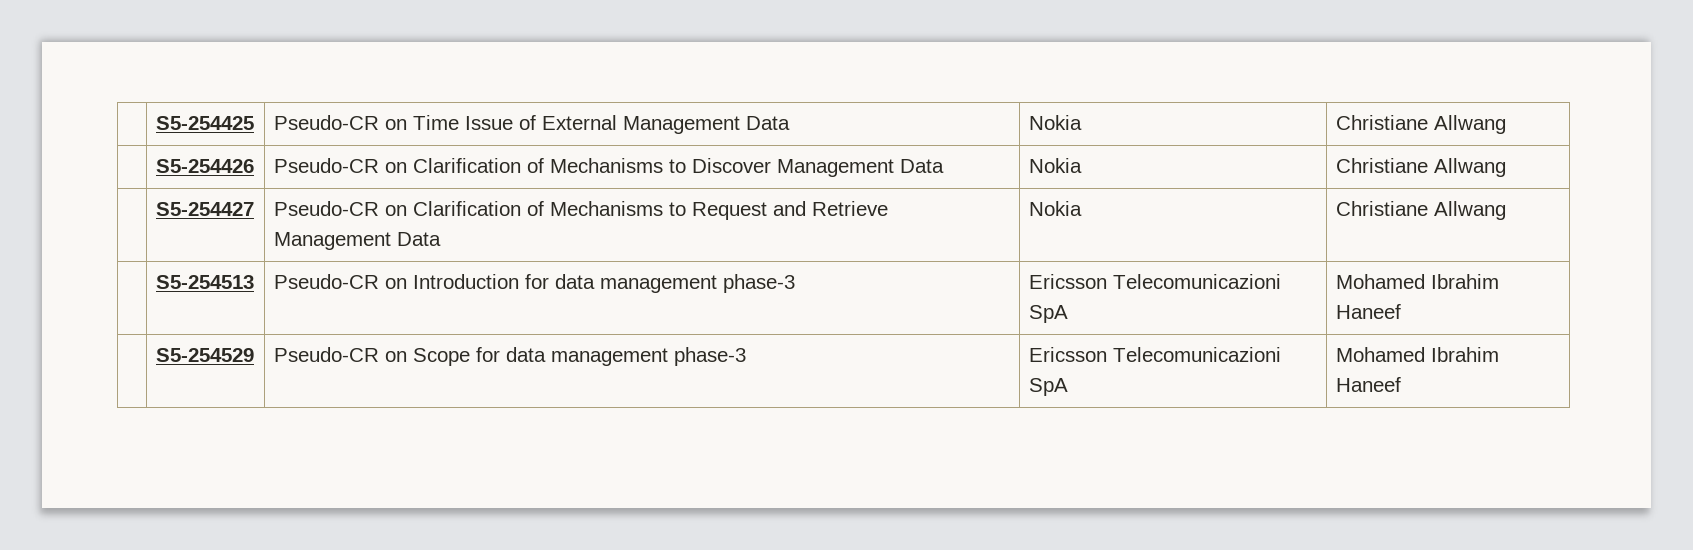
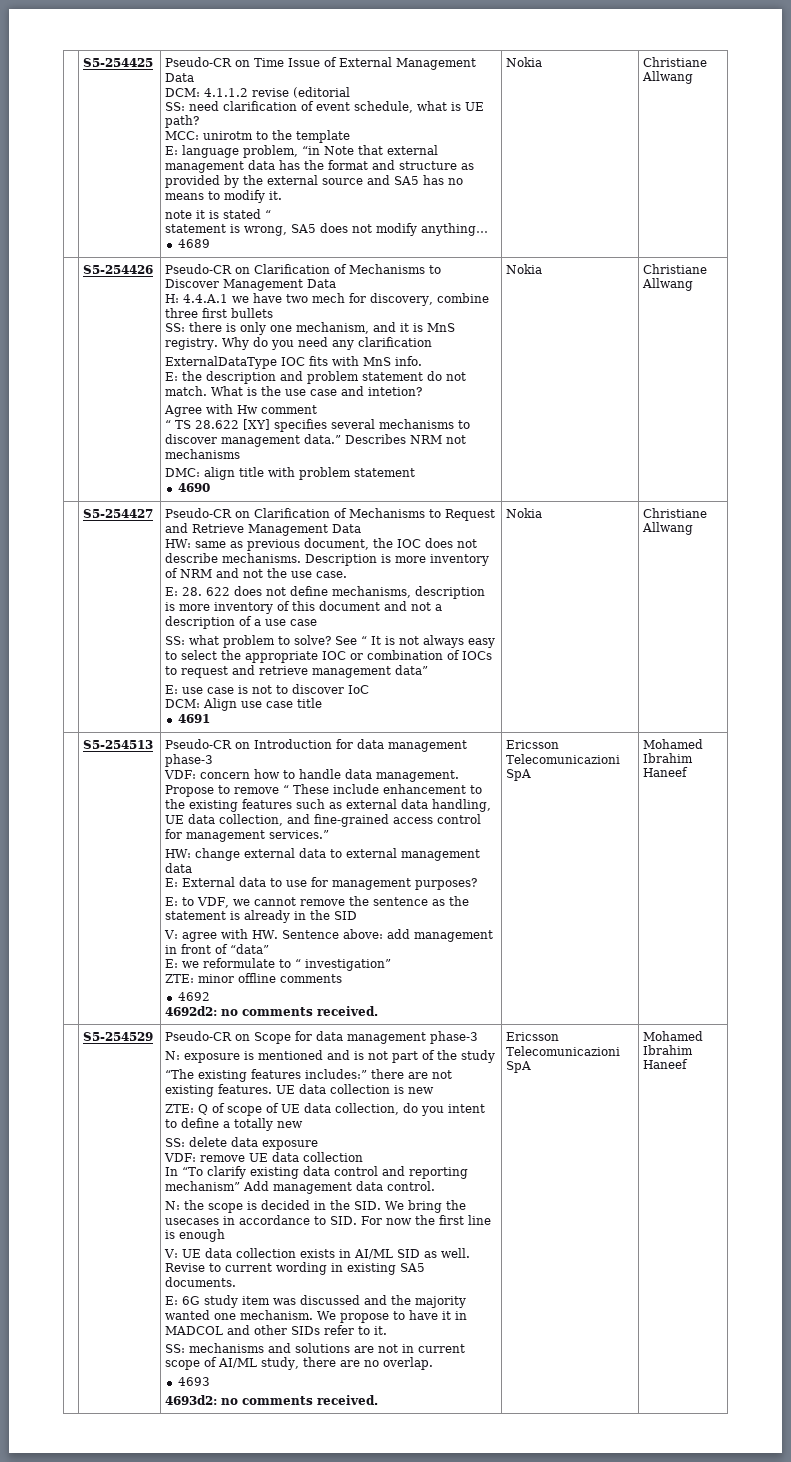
+ DCM: 4.1.1.2 revise (editorial
+ SS: need clarification of event schedule, what is UE path?
+ MCC: unirotm to the template
+ E: language problem, “in Note that external management data has the format and structure as provided by the external source and SA5 has no means to modify it.
+ note it is stated “
+ statement is wrong, SA5 does not modify anything…
+ 4689
+ H: 4.4.A.1 we have two mech for discovery, combine three first bullets
+ SS: there is only one mechanism, and it is MnS registry. Why do you need any clarification
+ ExternalDataType IOC fits with MnS info.
+ E: the description and problem statement do not match. What is the use case and intetion?
+ Agree with Hw comment
+ “ TS 28.622 [XY] specifies several mechanisms to discover management data.” Describes NRM not mechanisms
+ DMC: align title with problem statement
+ 4690
+ HW: same as previous document, the IOC does not describe mechanisms. Description is more inventory of NRM and not the use case.
+ E: 28. 622 does not define mechanisms, description is more inventory of this document and not a description of a use case
+ SS: what problem to solve? See “ It is not always easy to select the appropriate IOC or combination of IOCs to request and retrieve management data”
+ E: use case is not to discover IoC
+ DCM: Align use case title
+ 4691
+ VDF: concern how to handle data management. Propose to remove “ These include enhancement to the existing features such as external data handling, UE data collection, and fine-grained access control for management services.”
+ HW: change external data to external management data
+ E: External data to use for management purposes?
+ E: to VDF, we cannot remove the sentence as the statement is already in the SID
+ V: agree with HW. Sentence above: add management in front of “data”
+ E: we reformulate to “ investigation”
+ ZTE: minor offline comments
+ 4692
+ 4692d2: no comments received.
+ N: exposure is mentioned and is not part of the study
+ “The existing features includes:” there are not existing features. UE data collection is new
+ ZTE: Q of scope of UE data collection, do you intent to define a totally new
+ SS: delete data exposure
+ VDF: remove UE data collection
+ In “To clarify existing data control and reporting mechanism” Add management data control.
+ N: the scope is decided in the SID. We bring the usecases in accordance to SID. For now the first line is enough
+ V: UE data collection exists in AI/ML SID as well. Revise to current wording in existing SA5 documents.
+ E: 6G study item was discussed and the majority wanted one mechanism. We propose to have it in MADCOL and other SIDs refer to it.
+ SS: mechanisms and solutions are not in current scope of AI/ML study, there are no overlap.
+ 4693
+ 4693d2: no comments received.

